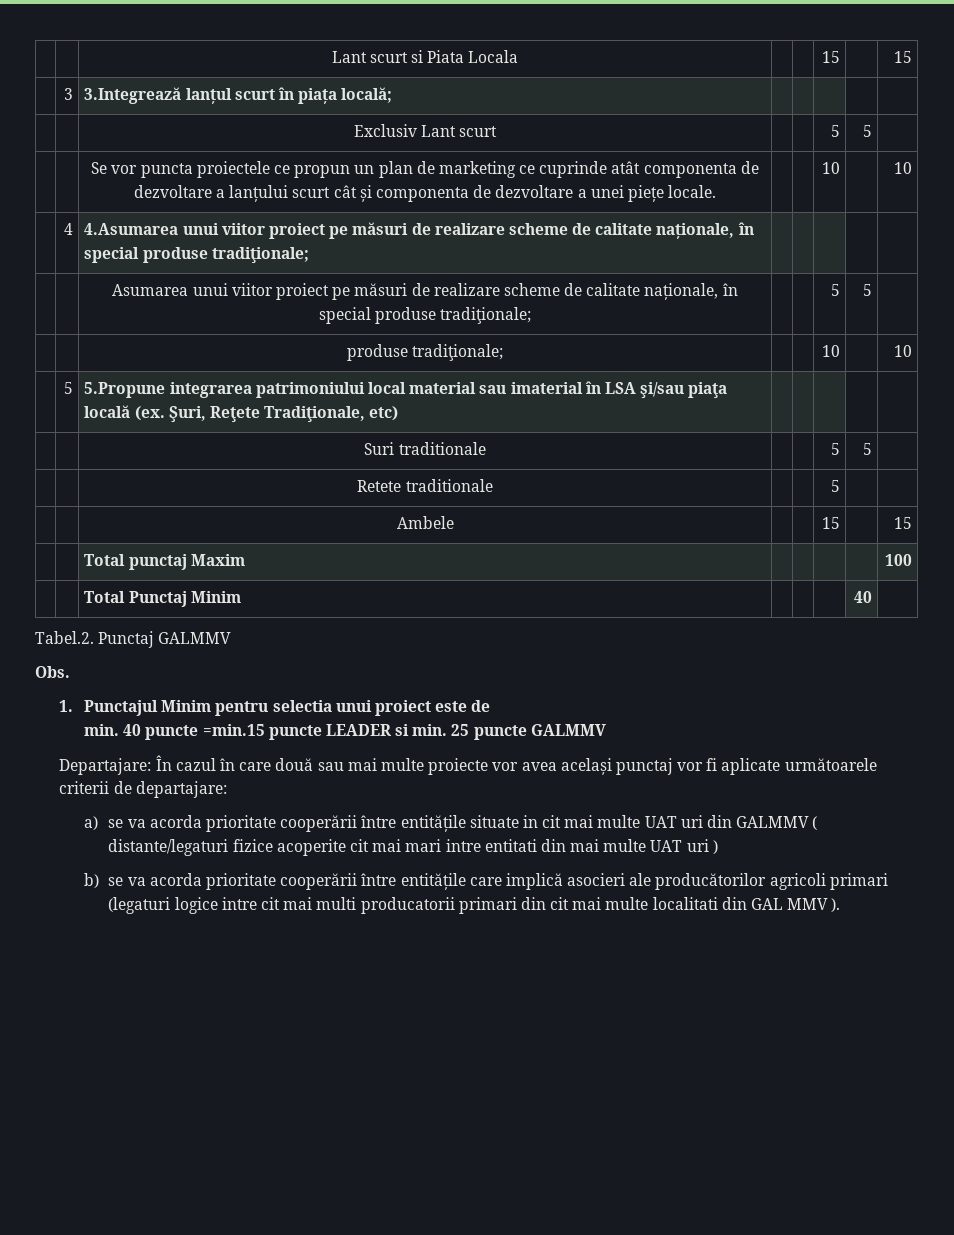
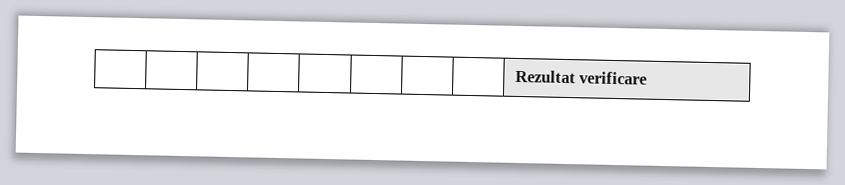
- | | Lant scurt si Piata Locala | | | 15 | | 15
- | 3 | 3.Integrează lanțul scurt în piața locală; | | | | |
- | | Exclusiv Lant scurt | | | 5 | 5 |
- | | Se vor puncta proiectele ce propun un plan de marketing ce cuprinde atât componenta de dezvoltare a lanțului scurt cât și componenta de dezvoltare a unei piețe locale. | | | 10 | | 10
- | 4 | 4.Asumarea unui viitor proiect pe măsuri de realizare scheme de calitate naționale, în special produse tradiţionale; | | | | |
- | | Asumarea unui viitor proiect pe măsuri de realizare scheme de calitate naționale, în special produse tradiţionale; | | | 5 | 5 |
- | | produse tradiţionale; | | | 10 | | 10
- | 5 | 5.Propune integrarea patrimoniului local material sau imaterial în LSA şi/sau piaţa locală (ex. Şuri, Reţete Tradiţionale, etc) | | | | |
- | | Suri traditionale | | | 5 | 5 |
- | | Retete traditionale | | | 5 | |
- | | Ambele | | | 15 | | 15
- | | Total punctaj Maxim | | | | | 100
- | | Total Punctaj Minim | | | | 40 |
- Tabel.2. Punctaj GALMMV
- Obs.
- 1. Punctajul Minim pentru selectia unui proiect este de
- min. 40 puncte =min.15 puncte LEADER si min. 25 puncte GALMMV
- Departajare: În cazul în care două sau mai multe proiecte vor avea același punctaj vor fi aplicate următoarele criterii de departajare:
- a) se va acorda prioritate cooperării între entitățile situate in cit mai multe UAT uri din GALMMV ( distante/legaturi fizice acoperite cit mai mari intre entitati din mai multe UAT uri )
- b) se va acorda prioritate cooperării între entitățile care implică asocieri ale producătorilor agricoli primari (legaturi logice intre cit mai multi producatorii primari din cit mai multe localitati din GAL MMV ).
+ | | | | | | | | Rezultat verificare

